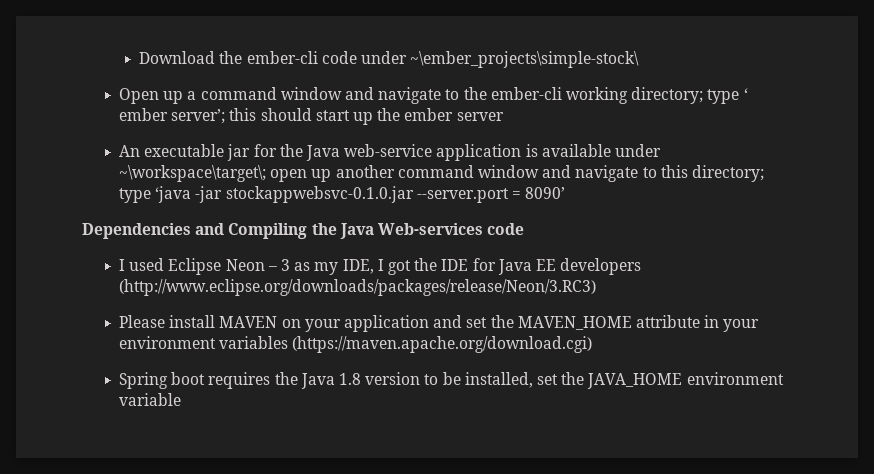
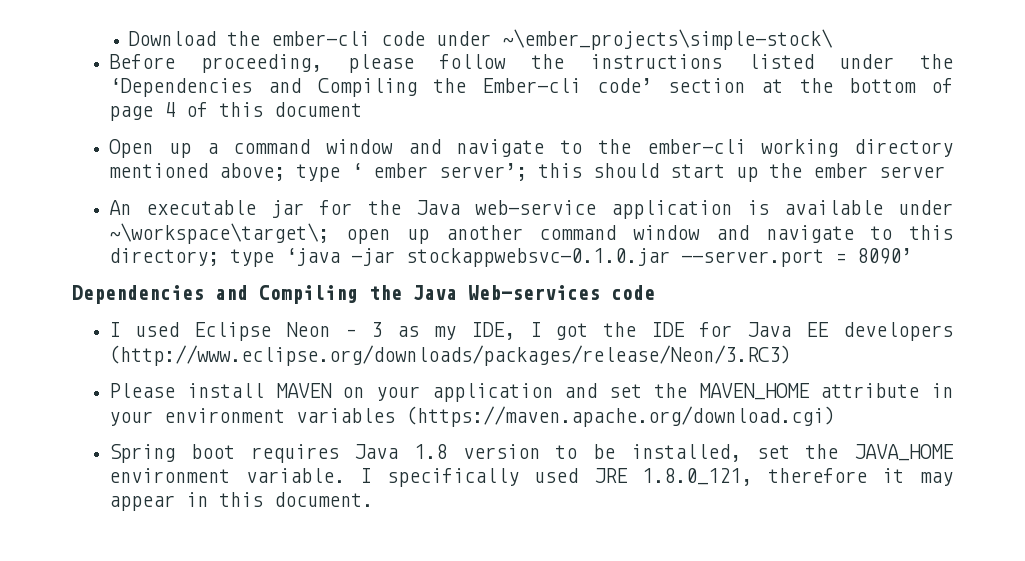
+ Before proceeding, please follow the instructions listed under the ‘Dependencies and Compiling the Ember-cli code’ section at the bottom of page 4 of this document
- Open up a command window and navigate to the ember-cli working directory; type ‘ ember server’; this should start up the ember server
+ Open up a command window and navigate to the ember-cli working directory mentioned above; type ‘ ember server’; this should start up the ember server
- Spring boot requires the Java 1.8 version to be installed, set the JAVA_HOME environment variable
+ Spring boot requires Java 1.8 version to be installed, set the JAVA_HOME environment variable. I specifically used JRE 1.8.0_121, therefore it may appear in this document.

